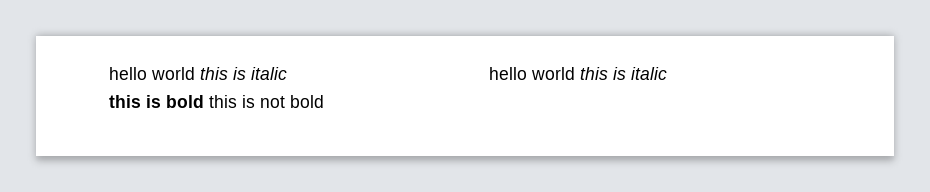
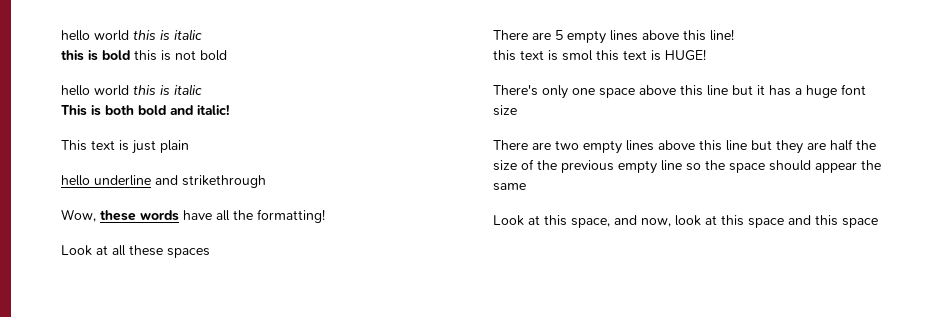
+ This is both bold and italic!
+ This text is just plain
+ hello underline and strikethrough
+ Wow, these words have all the formatting!
+ Look at all these spaces
+ There are 5 empty lines above this line!
+ this text is smol this text is HUGE!
+ There's only one space above this line but it has a huge font size
+ There are two empty lines above this line but they are half the size of the previous empty line so the space should appear the same
+ Look at this space, and now, look at this space and this space

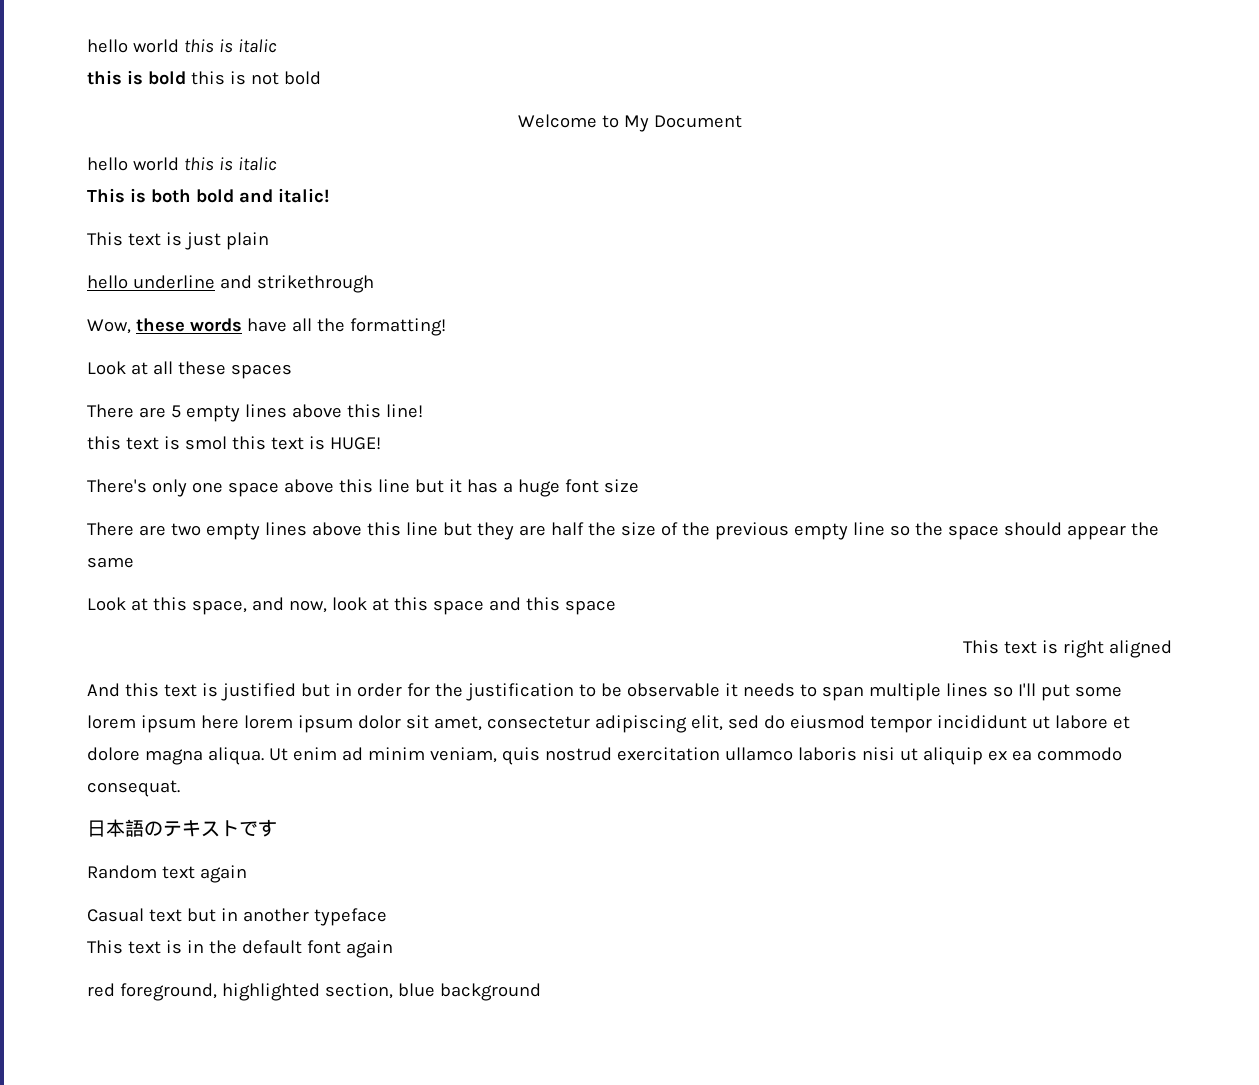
+ Welcome to My Document
+ This text is right aligned
+ And this text is justified but in order for the justification to be observable it needs to span multiple lines so I'll put some lorem ipsum here lorem ipsum dolor sit amet, consectetur adipiscing elit, sed do eiusmod tempor incididunt ut labore et dolore magna aliqua. Ut enim ad minim veniam, quis nostrud exercitation ullamco laboris nisi ut aliquip ex ea commodo consequat.
+ 日本語のテキストです
+ Random text again
+ Casual text but in another typeface
+ This text is in the default font again
+ red foreground, highlighted section, blue background

